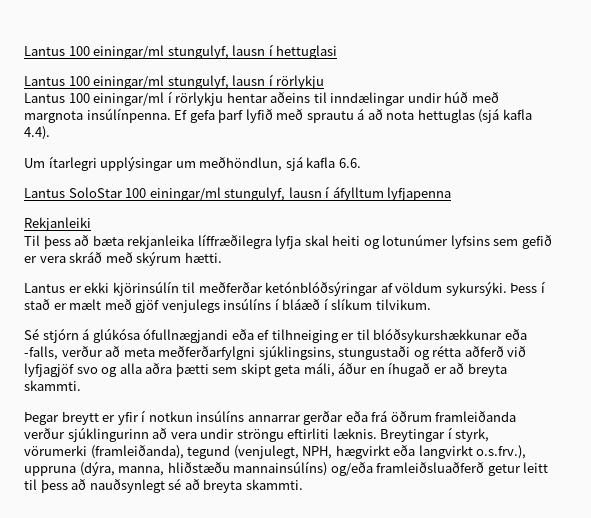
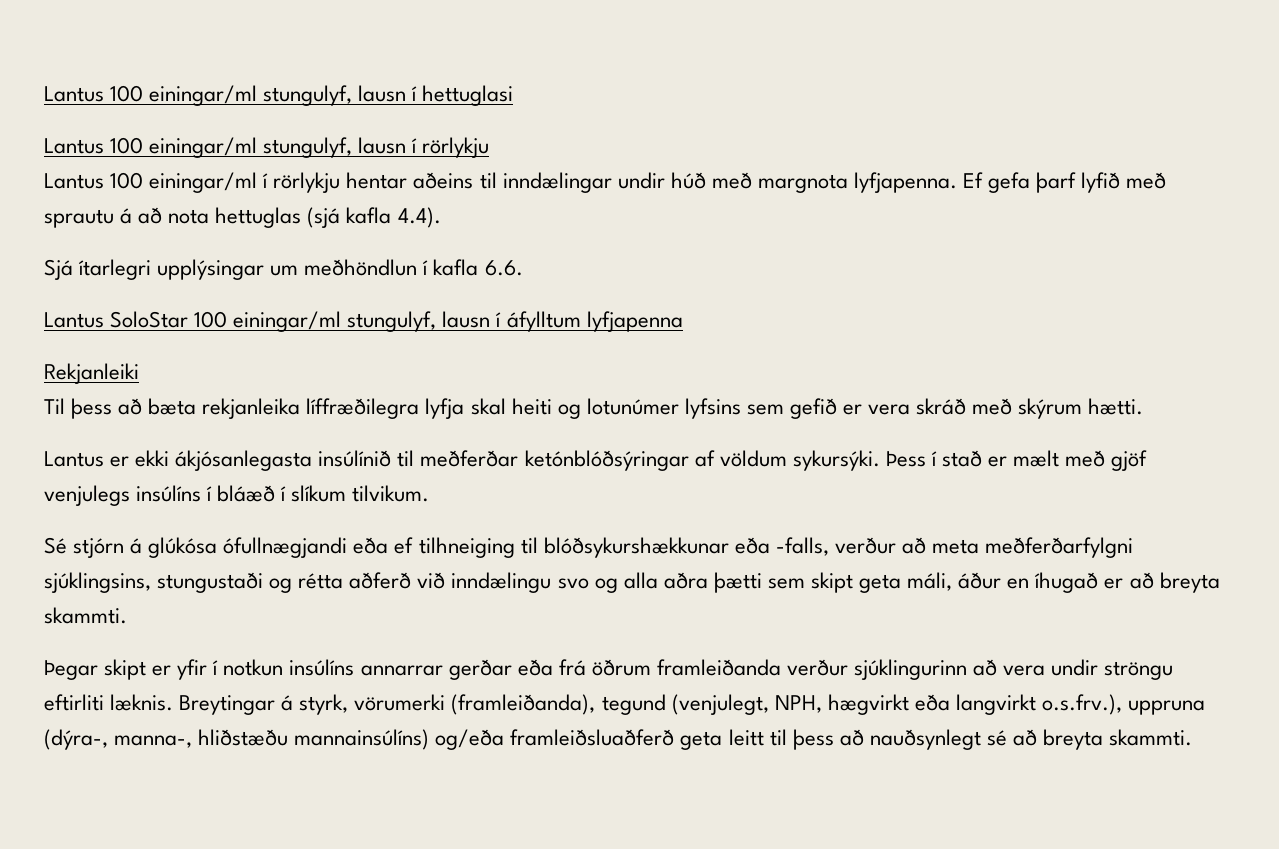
- Lantus 100 einingar/ml í rörlykju hentar aðeins til inndælingar undir húð með margnota insúlínpenna.
+ Lantus 100 einingar/ml í rörlykju hentar aðeins til inndælingar undir húð með margnota lyfjapenna.
- Um ítarlegri upplýsingar um meðhöndlun, sjá kafla 6.6.
+ Sjá ítarlegri upplýsingar um meðhöndlun í kafla 6.6.
- Lantus er ekki kjörinsúlín til meðferðar ketónblóðsýringar af völdum sykursýki.
+ Lantus er ekki ákjósanlegasta insúlínið til meðferðar ketónblóðsýringar af völdum sykursýki.
- Sé stjórn á glúkósa ófullnægjandi eða ef tilhneiging er til blóðsykurshækkunar eða -falls, verður að meta meðferðarfylgni sjúklingsins, stungustaði og rétta aðferð við lyfjagjöf svo og alla aðra þætti sem skipt geta máli, áður en íhugað er að breyta skammti.
+ Sé stjórn á glúkósa ófullnægjandi eða ef tilhneiging til blóðsykurshækkunar eða -falls, verður að meta meðferðarfylgni sjúklingsins, stungustaði og rétta aðferð við inndælingu svo og alla aðra þætti sem skipt geta máli, áður en íhugað er að breyta skammti.
- Þegar breytt er yfir í notkun insúlíns annarrar gerðar eða frá öðrum framleiðanda verður sjúklingurinn að vera undir ströngu eftirliti læknis.
+ Þegar skipt er yfir í notkun insúlíns annarrar gerðar eða frá öðrum framleiðanda verður sjúklingurinn að vera undir ströngu eftirliti læknis.
- Breytingar í styrk, vörumerki (framleiðanda), tegund (venjulegt, NPH, hægvirkt eða langvirkt o.s.frv.), uppruna (dýra, manna, hliðstæðu mannainsúlíns) og/eða framleiðsluaðferð getur leitt til þess að nauðsynlegt sé að breyta skammti.
+ Breytingar á styrk, vörumerki (framleiðanda), tegund (venjulegt, NPH, hægvirkt eða langvirkt o.s.frv.), uppruna (dýra-, manna-, hliðstæðu mannainsúlíns) og/eða framleiðsluaðferð geta leitt til þess að nauðsynlegt sé að breyta skammti.

